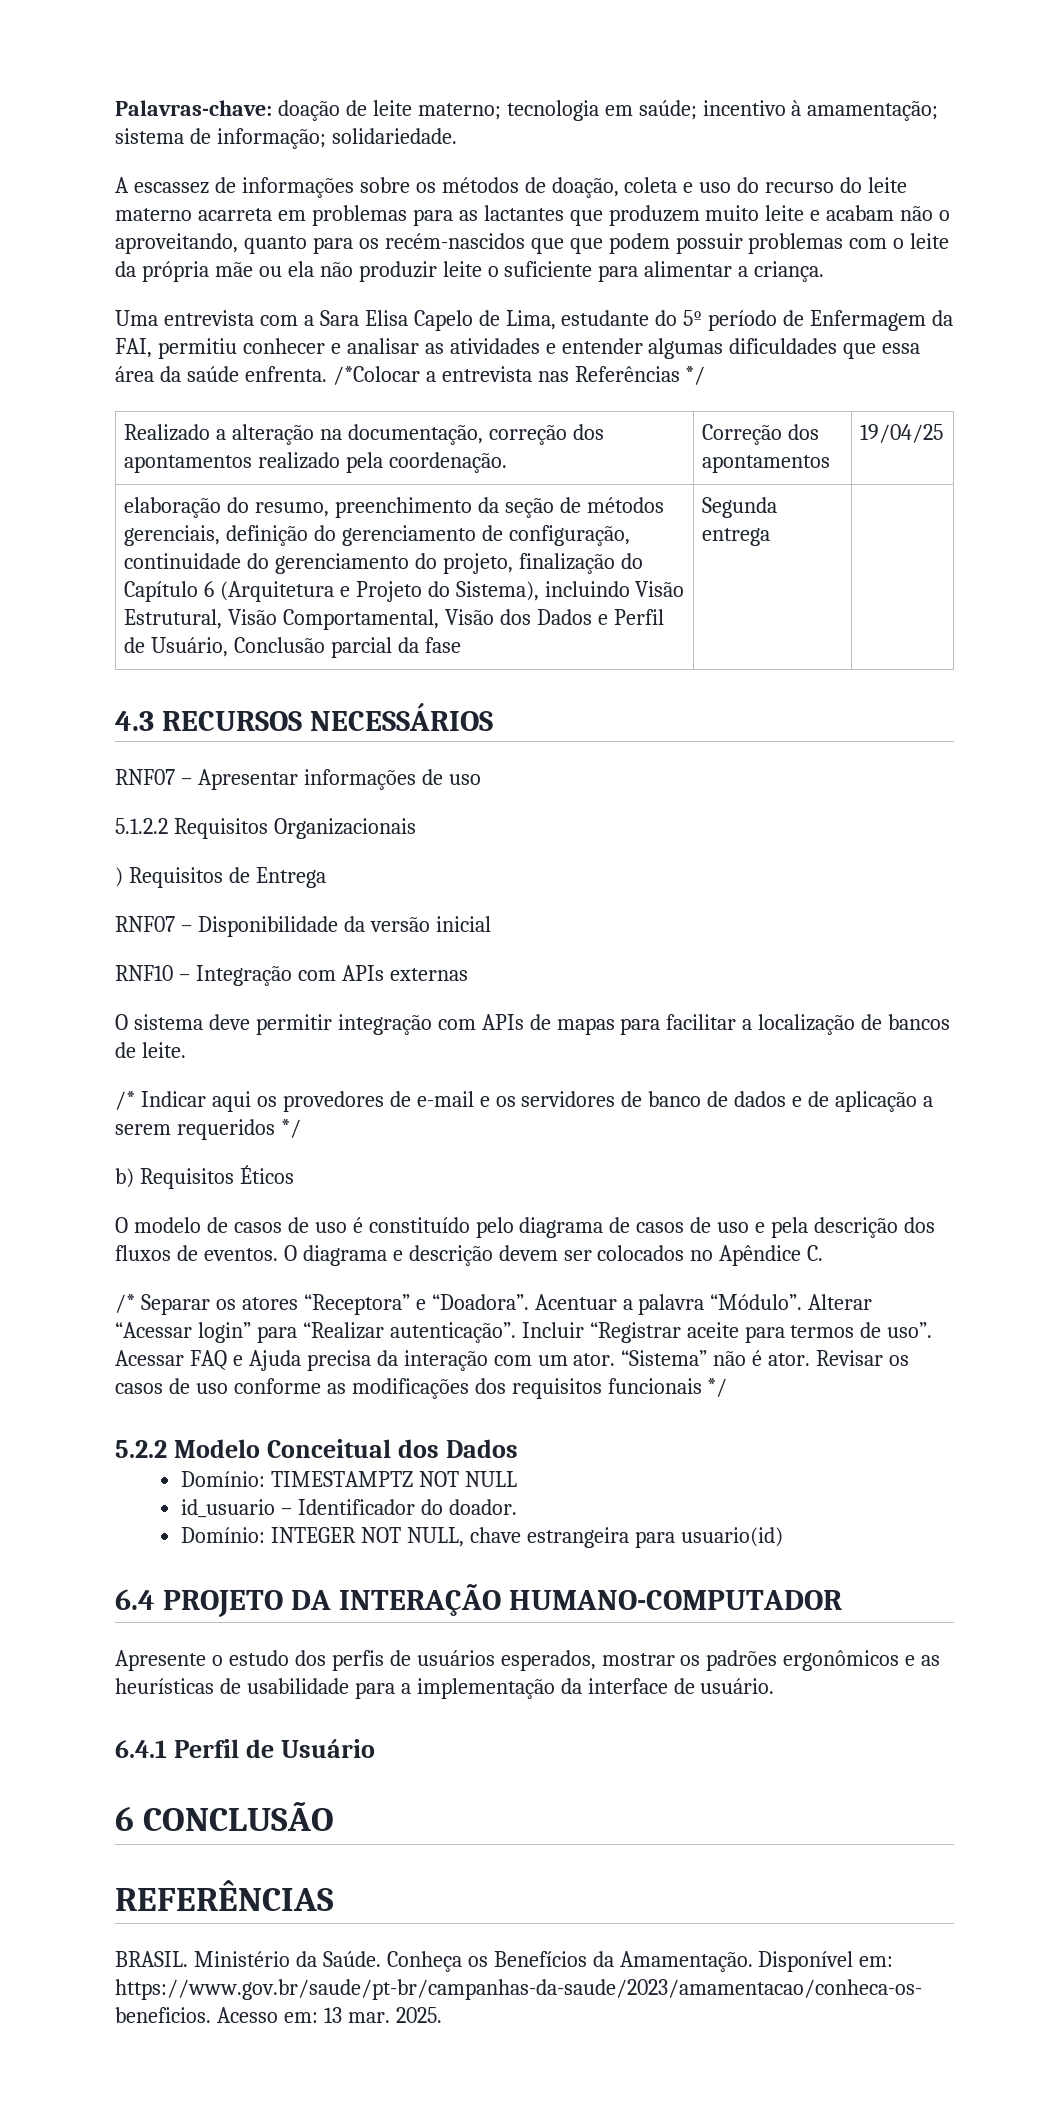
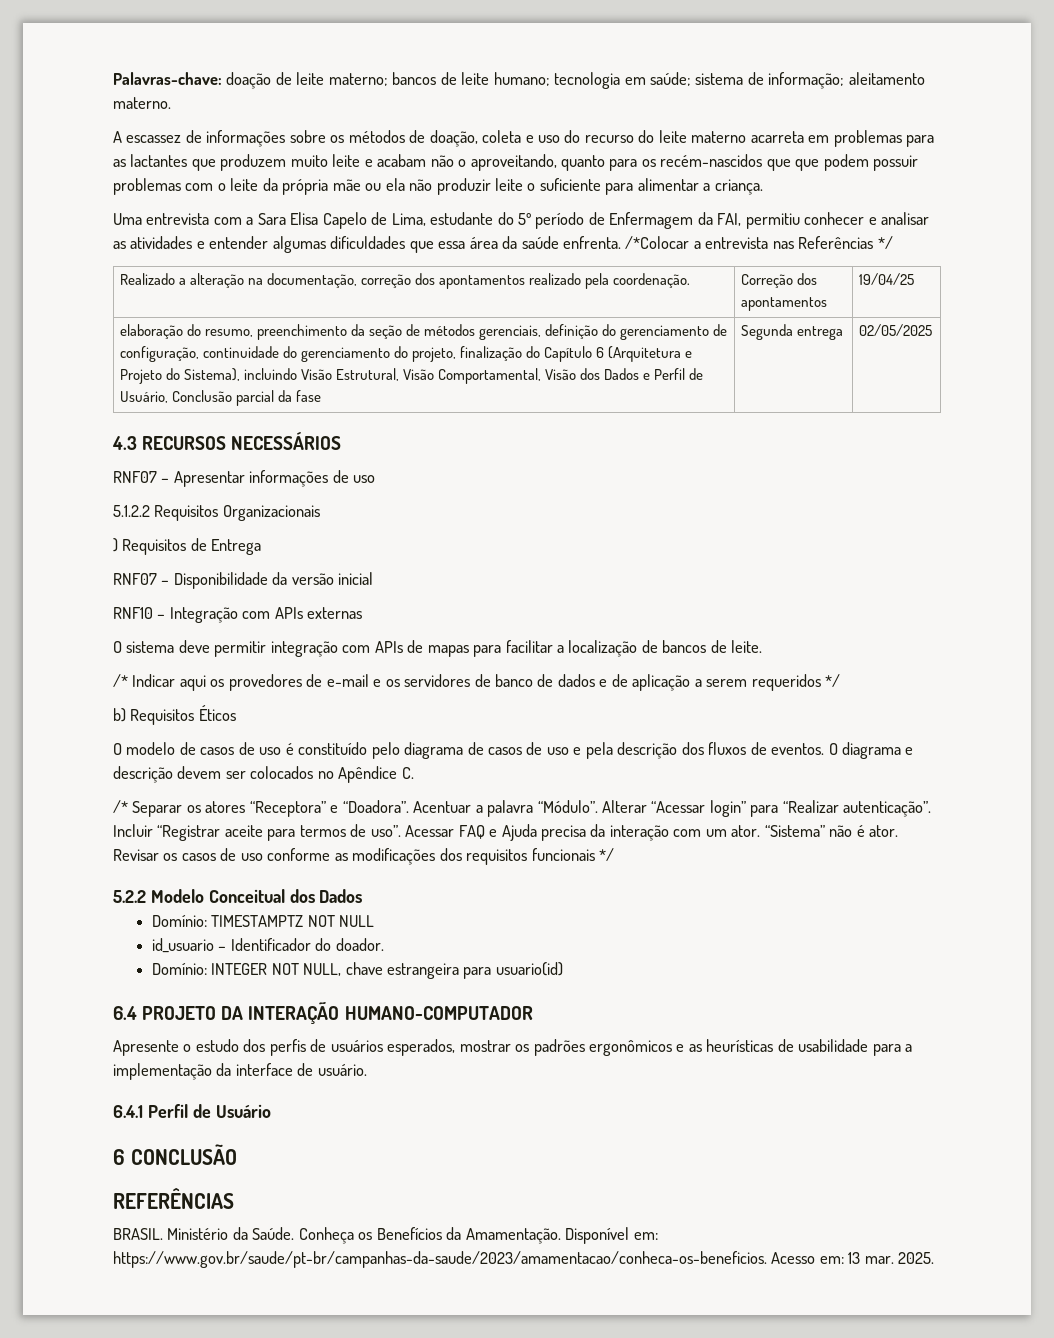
- Palavras-chave: doação de leite materno; tecnologia em saúde; incentivo à amamentação; sistema de informação; solidariedade.
+ Palavras-chave: doação de leite materno; bancos de leite humano; tecnologia em saúde; sistema de informação; aleitamento materno.
+ 02/05/2025

